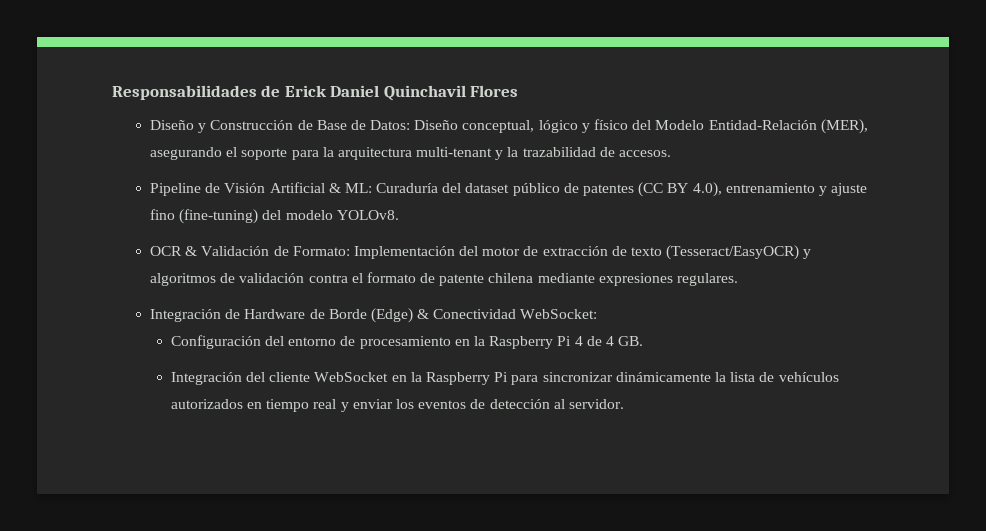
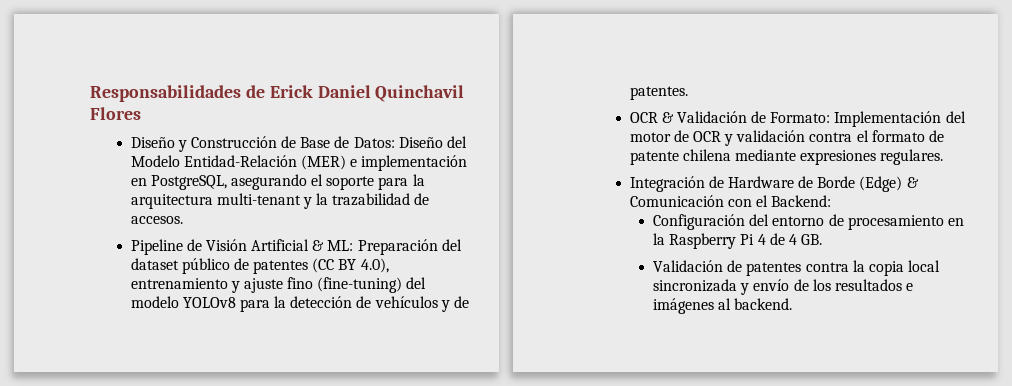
- Diseño y Construcción de Base de Datos: Diseño conceptual, lógico y físico del Modelo Entidad-Relación (MER), asegurando el soporte para la arquitectura multi-tenant y la trazabilidad de accesos.
+ Diseño y Construcción de Base de Datos: Diseño del Modelo Entidad-Relación (MER) e implementación en PostgreSQL, asegurando el soporte para la arquitectura multi-tenant y la trazabilidad de accesos.
- Pipeline de Visión Artificial & ML: Curaduría del dataset público de patentes (CC BY 4.0), entrenamiento y ajuste fino (fine-tuning) del modelo YOLOv8.
+ Pipeline de Visión Artificial & ML: Preparación del dataset público de patentes (CC BY 4.0), entrenamiento y ajuste fino (fine-tuning) del modelo YOLOv8 para la detección de vehículos y de patentes.
- OCR & Validación de Formato: Implementación del motor de extracción de texto (Tesseract/EasyOCR) y algoritmos de validación contra el formato de patente chilena mediante expresiones regulares.
+ OCR & Validación de Formato: Implementación del motor de OCR y validación contra el formato de patente chilena mediante expresiones regulares.
- Integración de Hardware de Borde (Edge) & Conectividad WebSocket:
+ Integración de Hardware de Borde (Edge) & Comunicación con el Backend:
- Integración del cliente WebSocket en la Raspberry Pi para sincronizar dinámicamente la lista de vehículos autorizados en tiempo real y enviar los eventos de detección al servidor.
+ Validación de patentes contra la copia local sincronizada y envío de los resultados e imágenes al backend.

